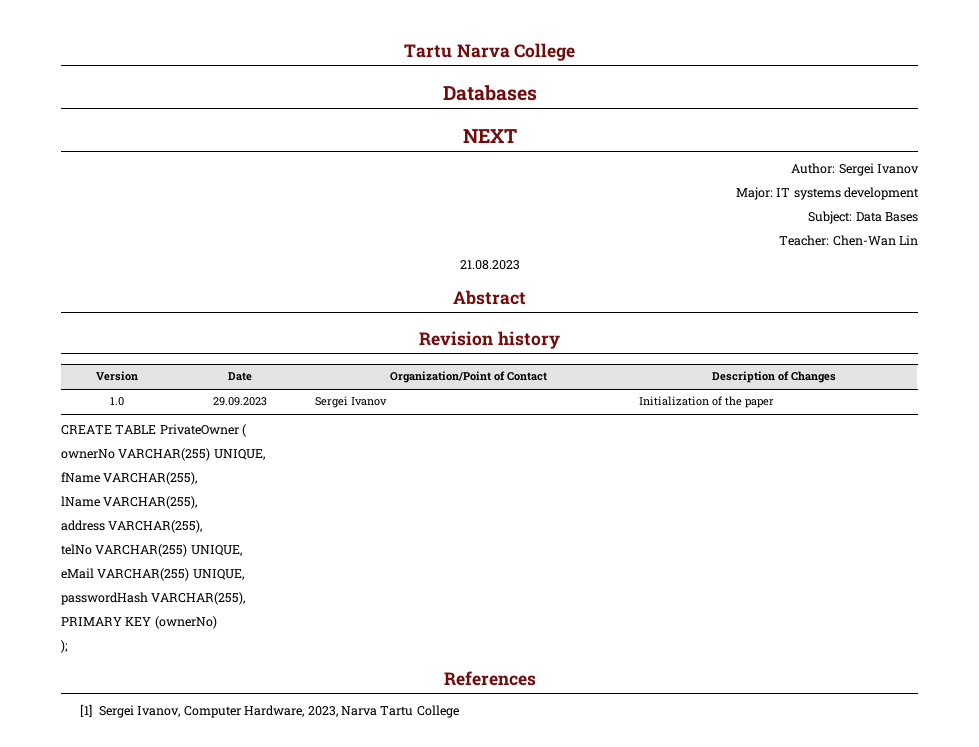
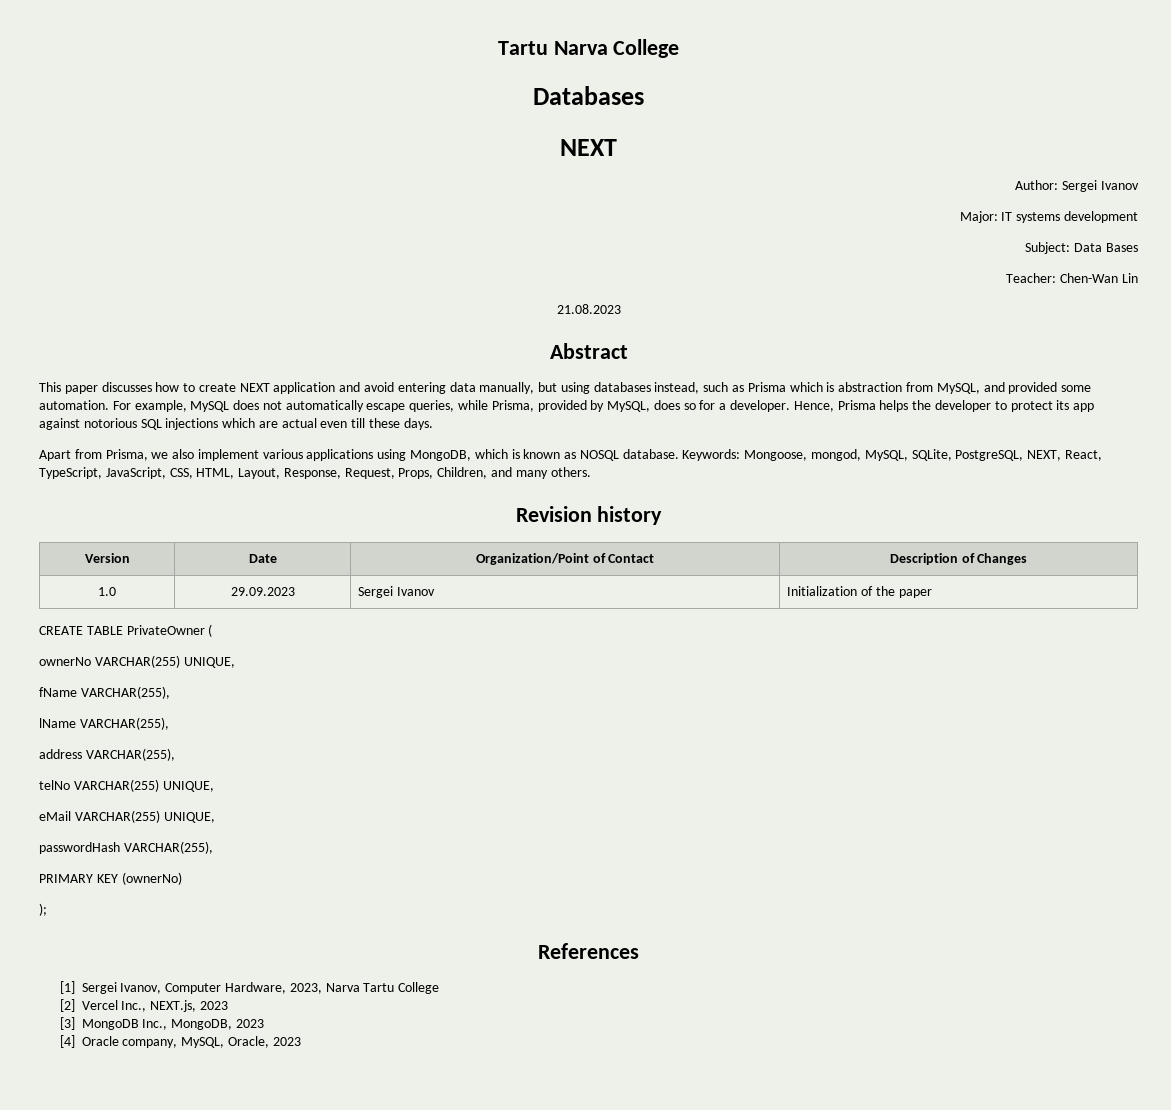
+ This paper discusses how to create NEXT application and avoid entering data manually, but using databases instead, such as Prisma which is abstraction from MySQL, and provided some automation. For example, MySQL does not automatically escape queries, while Prisma, provided by MySQL, does so for a developer. Hence, Prisma helps the developer to protect its app against notorious SQL injections which are actual even till these days.
+ Apart from Prisma, we also implement various applications using MongoDB, which is known as NOSQL database. Keywords: Mongoose, mongod, MySQL, SQLite, PostgreSQL, NEXT, React, TypeScript, JavaScript, CSS, HTML, Layout, Response, Request, Props, Children, and many others.
+ [2] Vercel Inc., NEXT.js, 2023
+ [3] MongoDB Inc., MongoDB, 2023
+ [4] Oracle company, MySQL, Oracle, 2023

